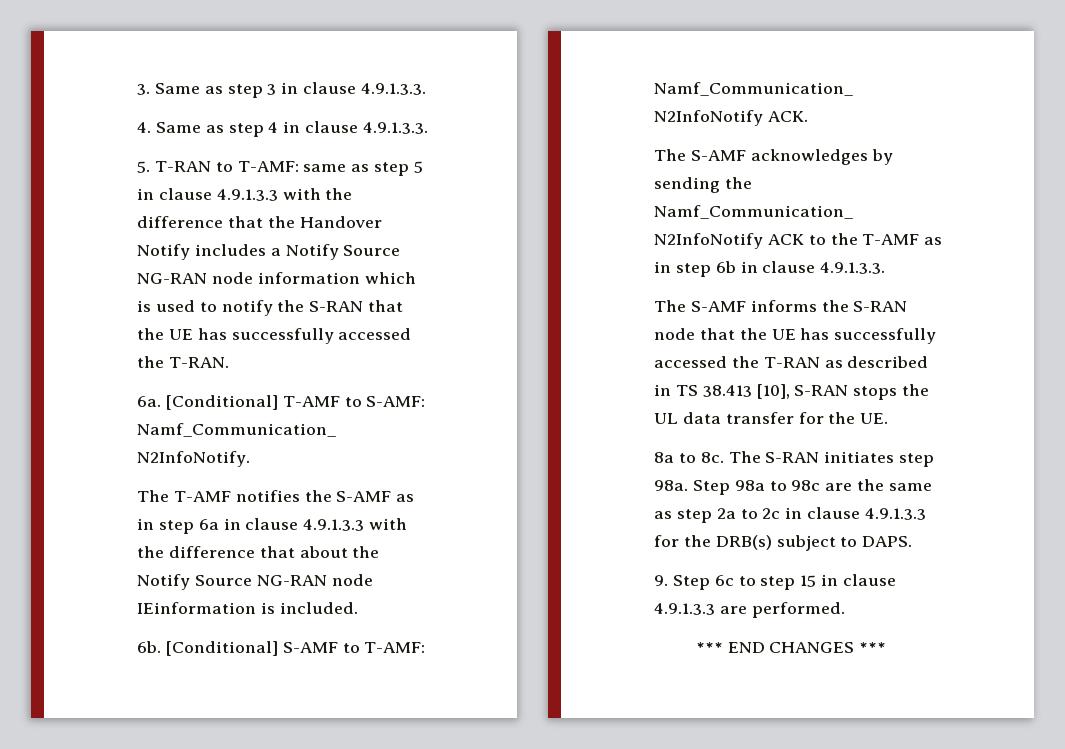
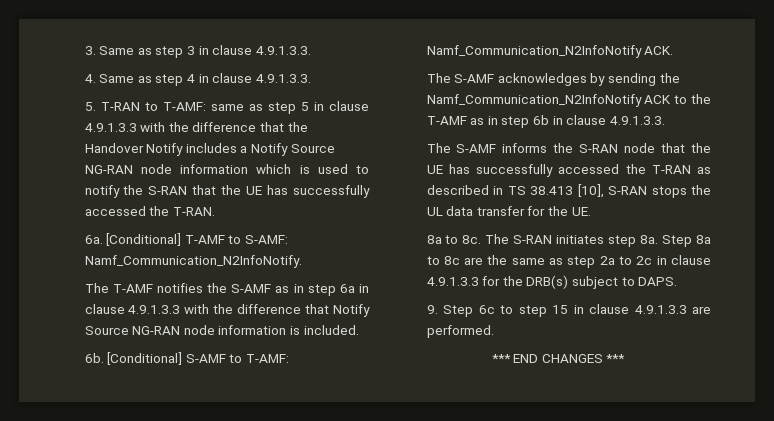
- The T-AMF notifies the S-AMF as in step 6a in clause 4.9.1.3.3 with the difference that about the Notify Source NG-RAN node IEinformation is included.
+ The T-AMF notifies the S-AMF as in step 6a in clause 4.9.1.3.3 with the difference that Notify Source NG-RAN node information is included.
- The S-RAN initiates step 98a. Step 98a to 98c are the same as step 2a to 2c in clause 4.9.1.3.3 for the DRB(s) subject to DAPS.
+ The S-RAN initiates step 8a. Step 8a to 8c are the same as step 2a to 2c in clause 4.9.1.3.3 for the DRB(s) subject to DAPS.

